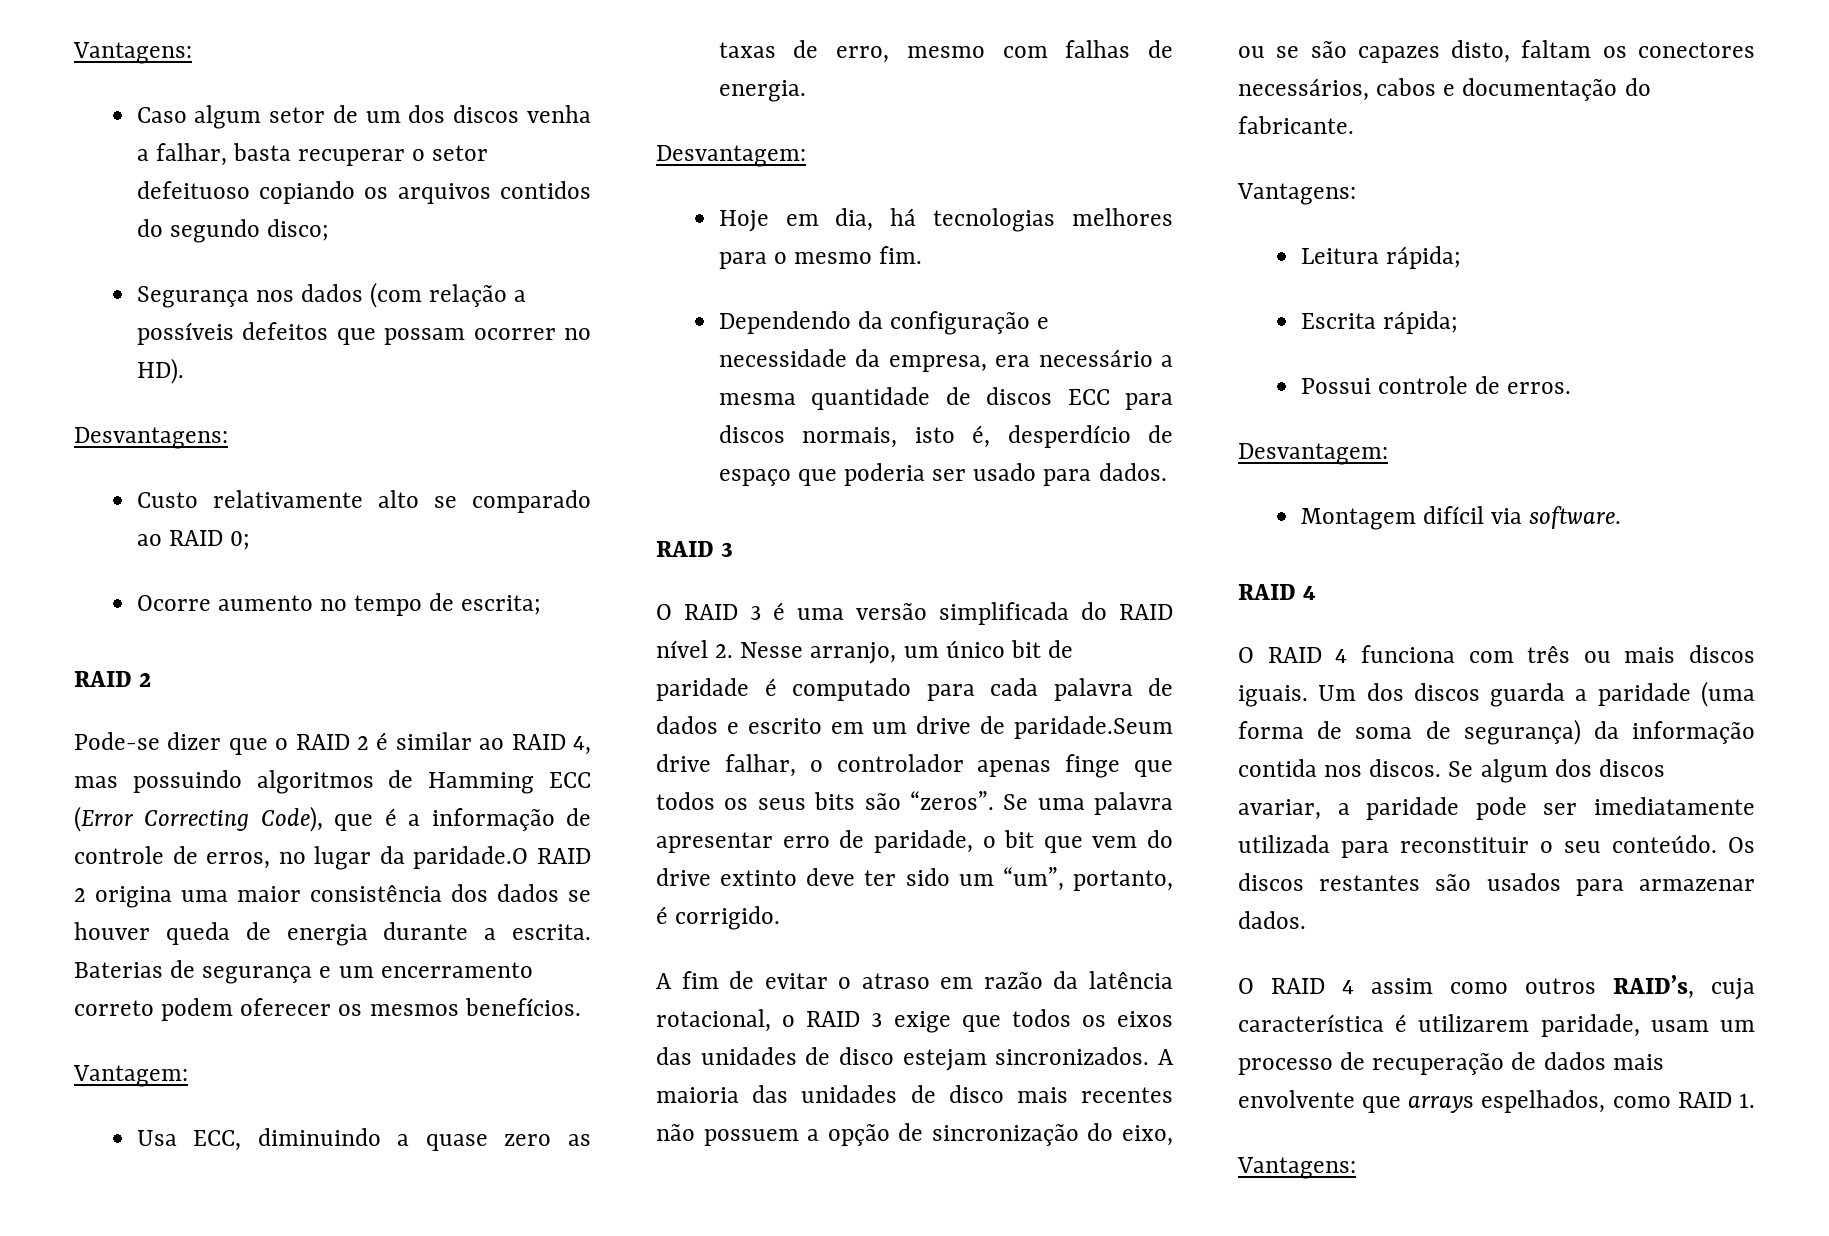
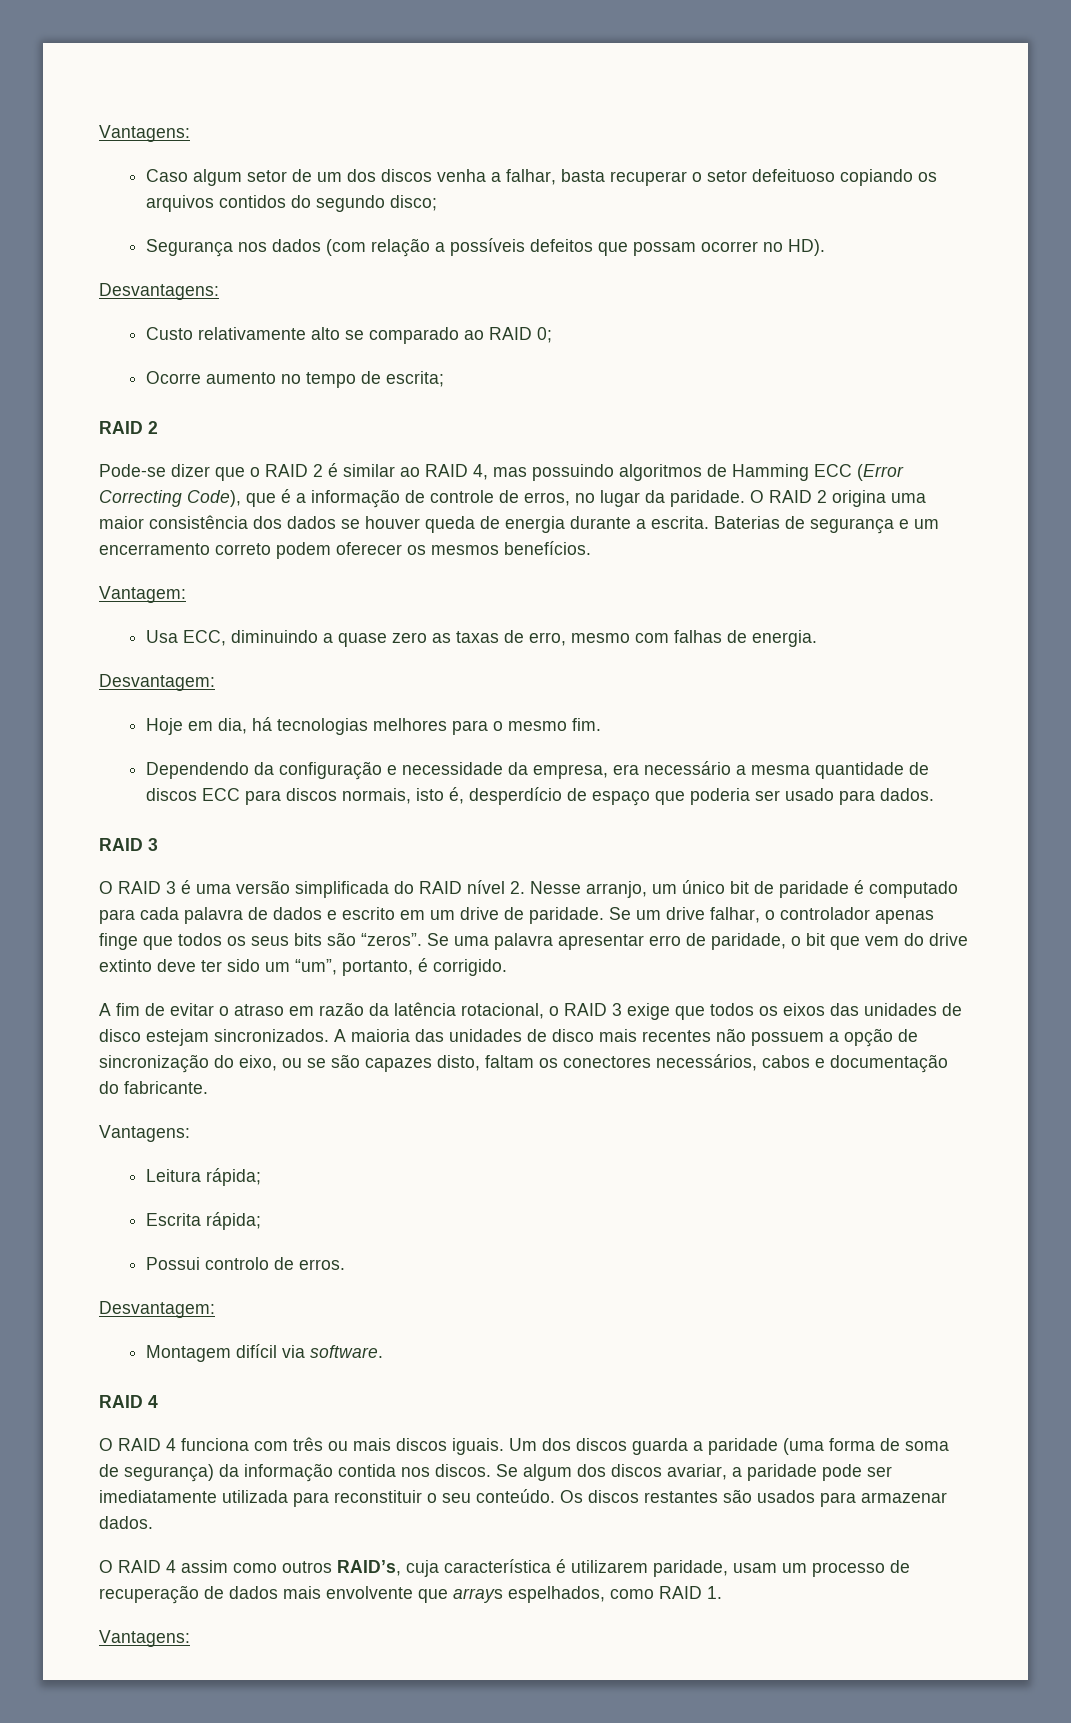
- Pode-se dizer que o RAID 2 é similar ao RAID 4, mas possuindo algoritmos de Hamming ECC (Error Correcting Code), que é a informação de controle de erros, no lugar da paridade.O RAID 2 origina uma maior consistência dos dados se houver queda de energia durante a escrita.
+ Pode-se dizer que o RAID 2 é similar ao RAID 4, mas possuindo algoritmos de Hamming ECC (Error Correcting Code), que é a informação de controle de erros, no lugar da paridade. O RAID 2 origina uma maior consistência dos dados se houver queda de energia durante a escrita.
- O RAID 3 é uma versão simplificada do RAID nível 2. Nesse arranjo, um único bit de paridade é computado para cada palavra de dados e escrito em um drive de paridade.Seum drive falhar, o controlador apenas finge que todos os seus bits são “zeros”.
+ O RAID 3 é uma versão simplificada do RAID nível 2. Nesse arranjo, um único bit de paridade é computado para cada palavra de dados e escrito em um drive de paridade. Se um drive falhar, o controlador apenas finge que todos os seus bits são “zeros”.
- Possui controle de erros.
+ Possui controlo de erros.

